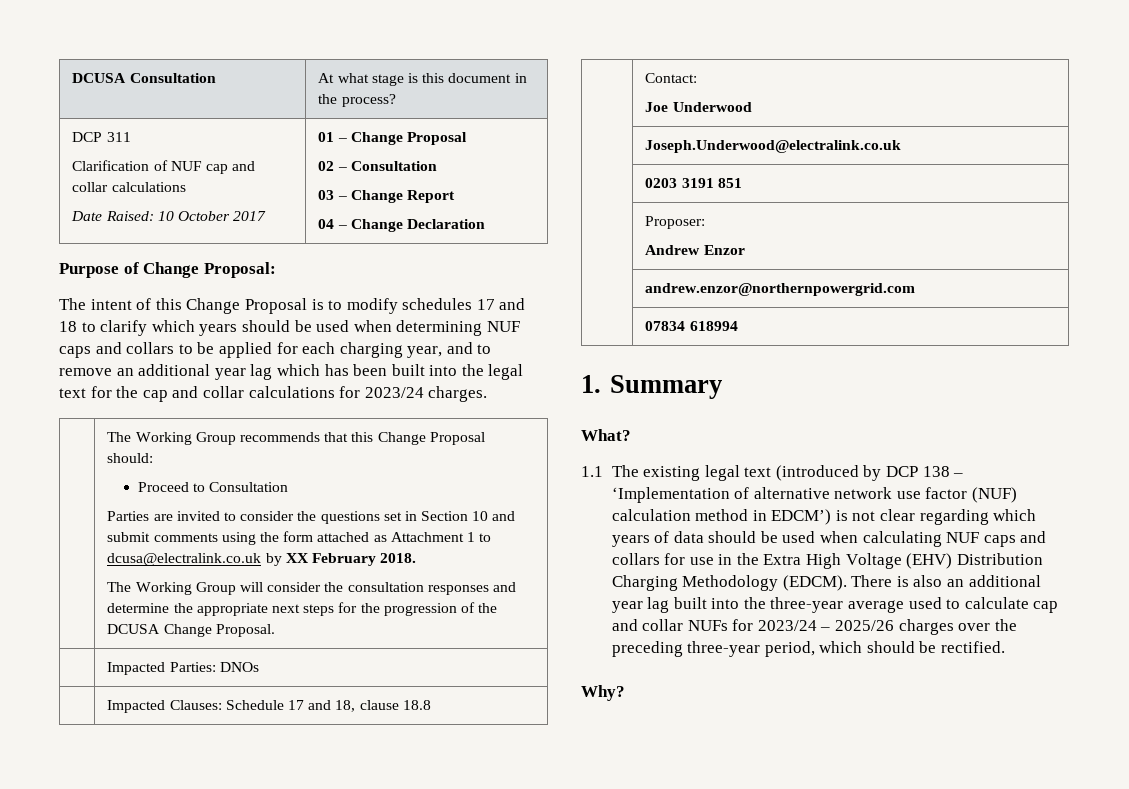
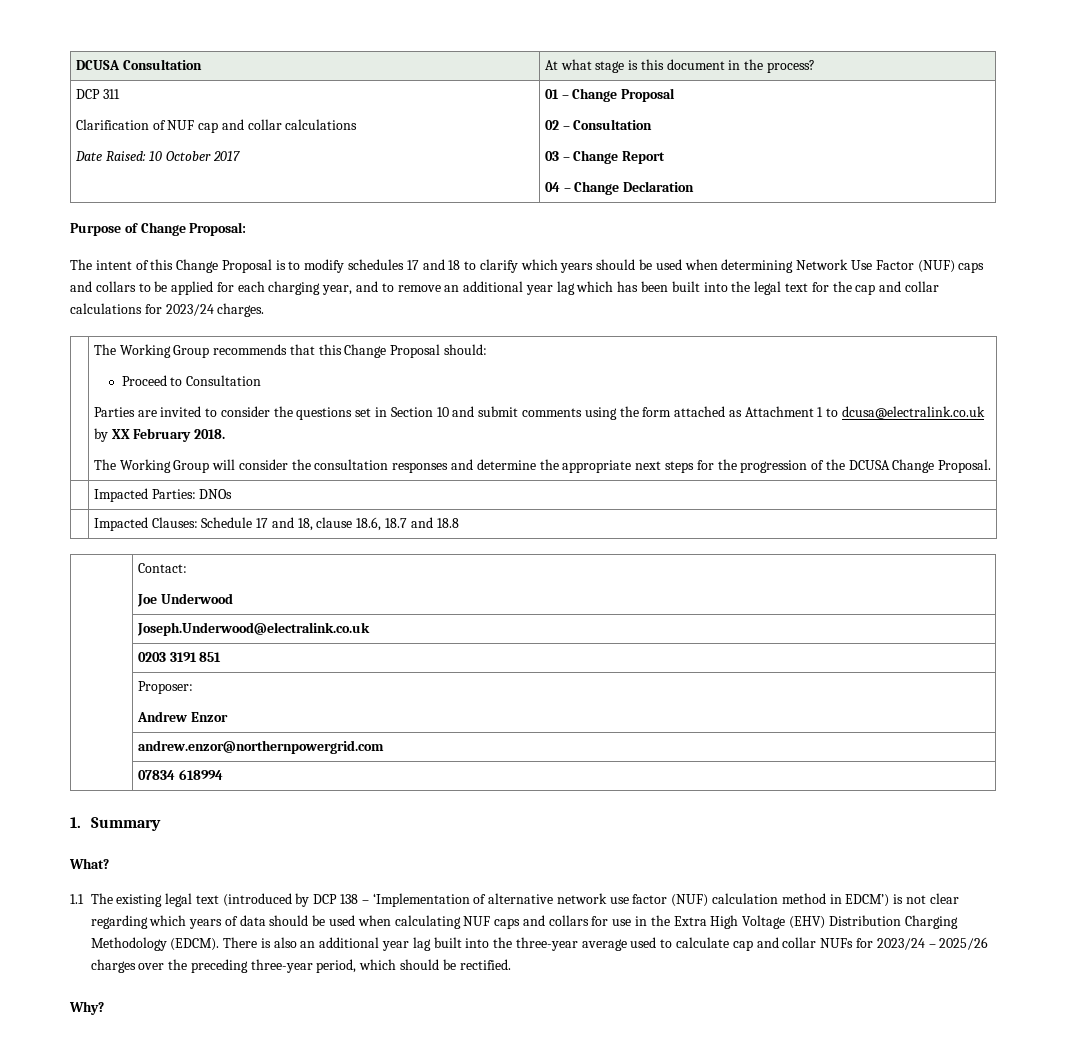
- The intent of this Change Proposal is to modify schedules 17 and 18 to clarify which years should be used when determining NUF caps and collars to be applied for each charging year, and to remove an additional year lag which has been built into the legal text for the cap and collar calculations for 2023/24 charges.
+ The intent of this Change Proposal is to modify schedules 17 and 18 to clarify which years should be used when determining Network Use Factor (NUF) caps and collars to be applied for each charging year, and to remove an additional year lag which has been built into the legal text for the cap and collar calculations for 2023/24 charges.
- | Impacted Clauses: Schedule 17 and 18, clause 18.8
+ | Impacted Clauses: Schedule 17 and 18, clause 18.6, 18.7 and 18.8

